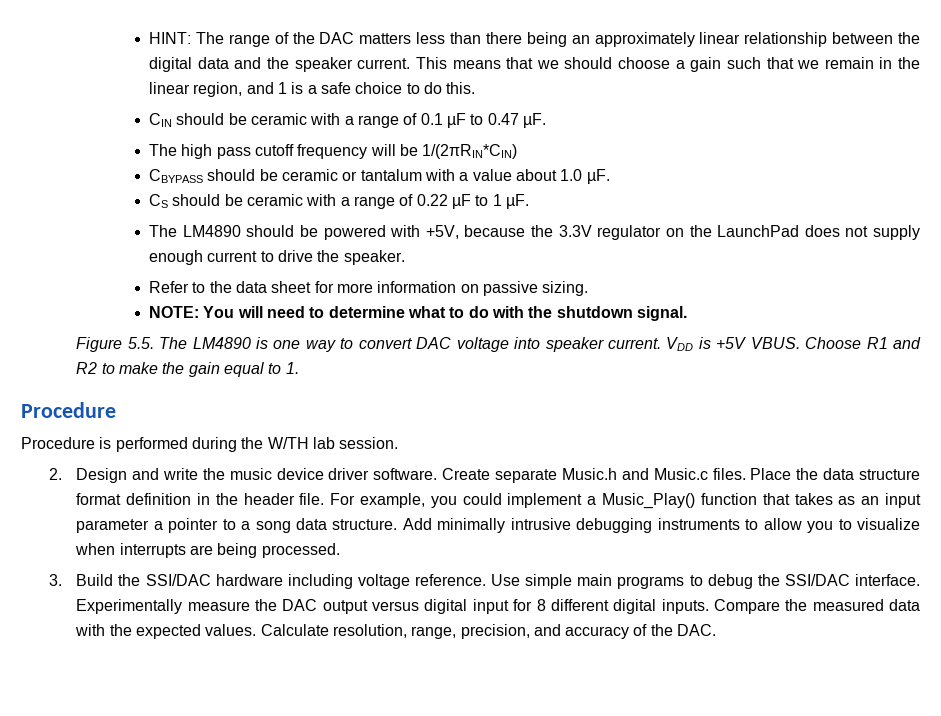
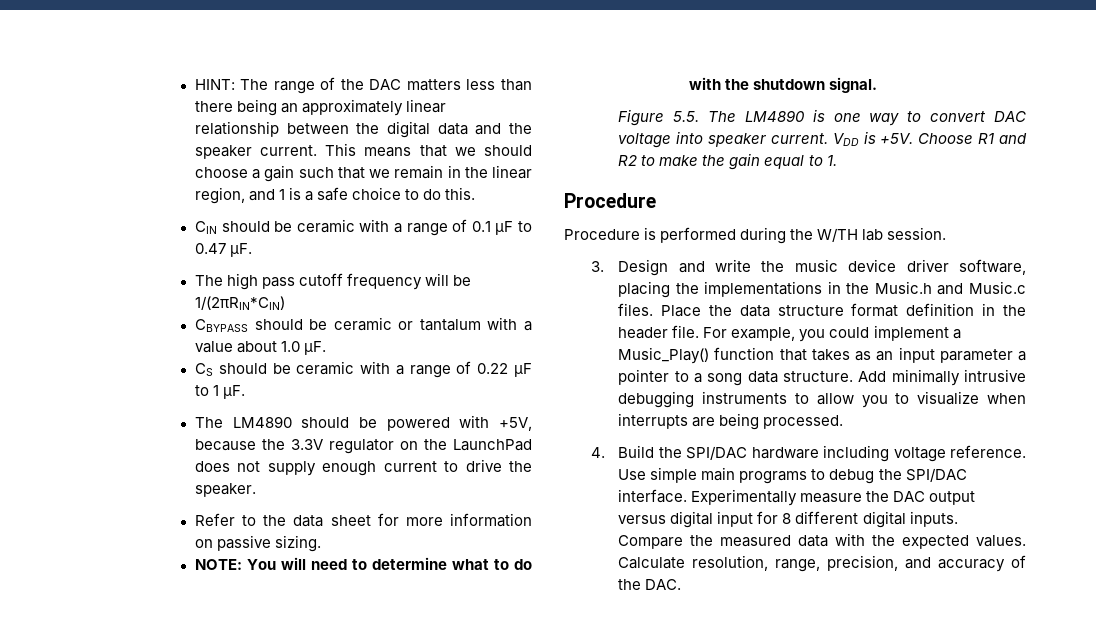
- VDD is +5V VBUS.
+ VDD is +5V.
- 2. Design and write the music device driver software. Create separate Music.h and Music.c files.
+ 3. Design and write the music device driver software, placing the implementations in the Music.h and Music.c files.
- 3. Build the SSI/DAC hardware including voltage reference.
+ 4. Build the SPI/DAC hardware including voltage reference.
- Use simple main programs to debug the SSI/DAC interface.
+ Use simple main programs to debug the SPI/DAC interface.

